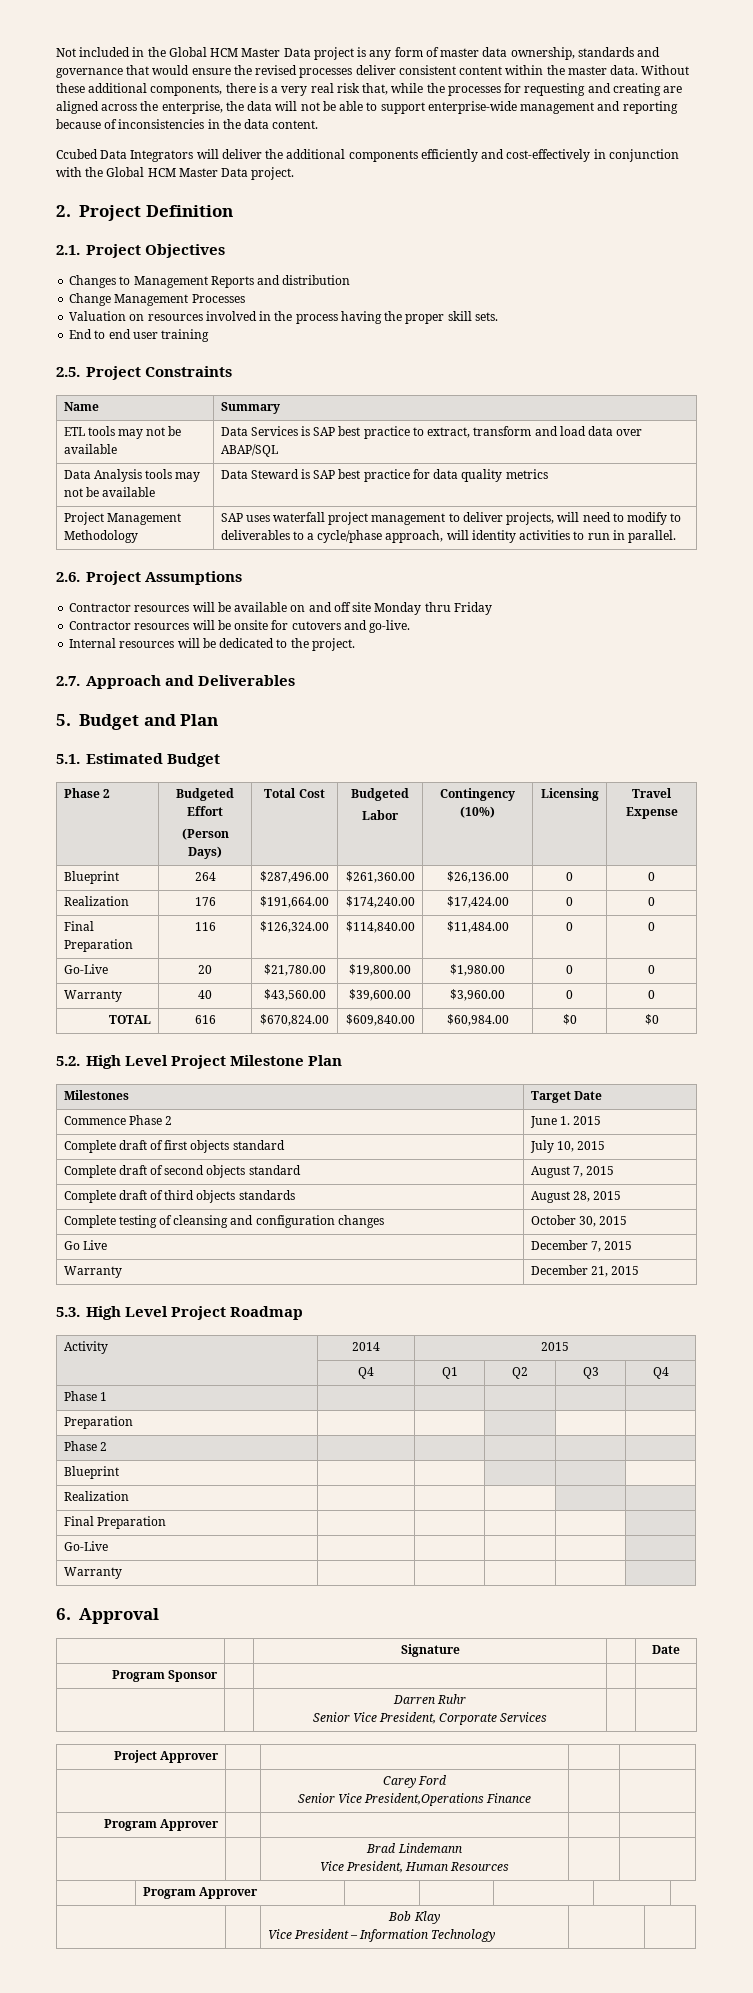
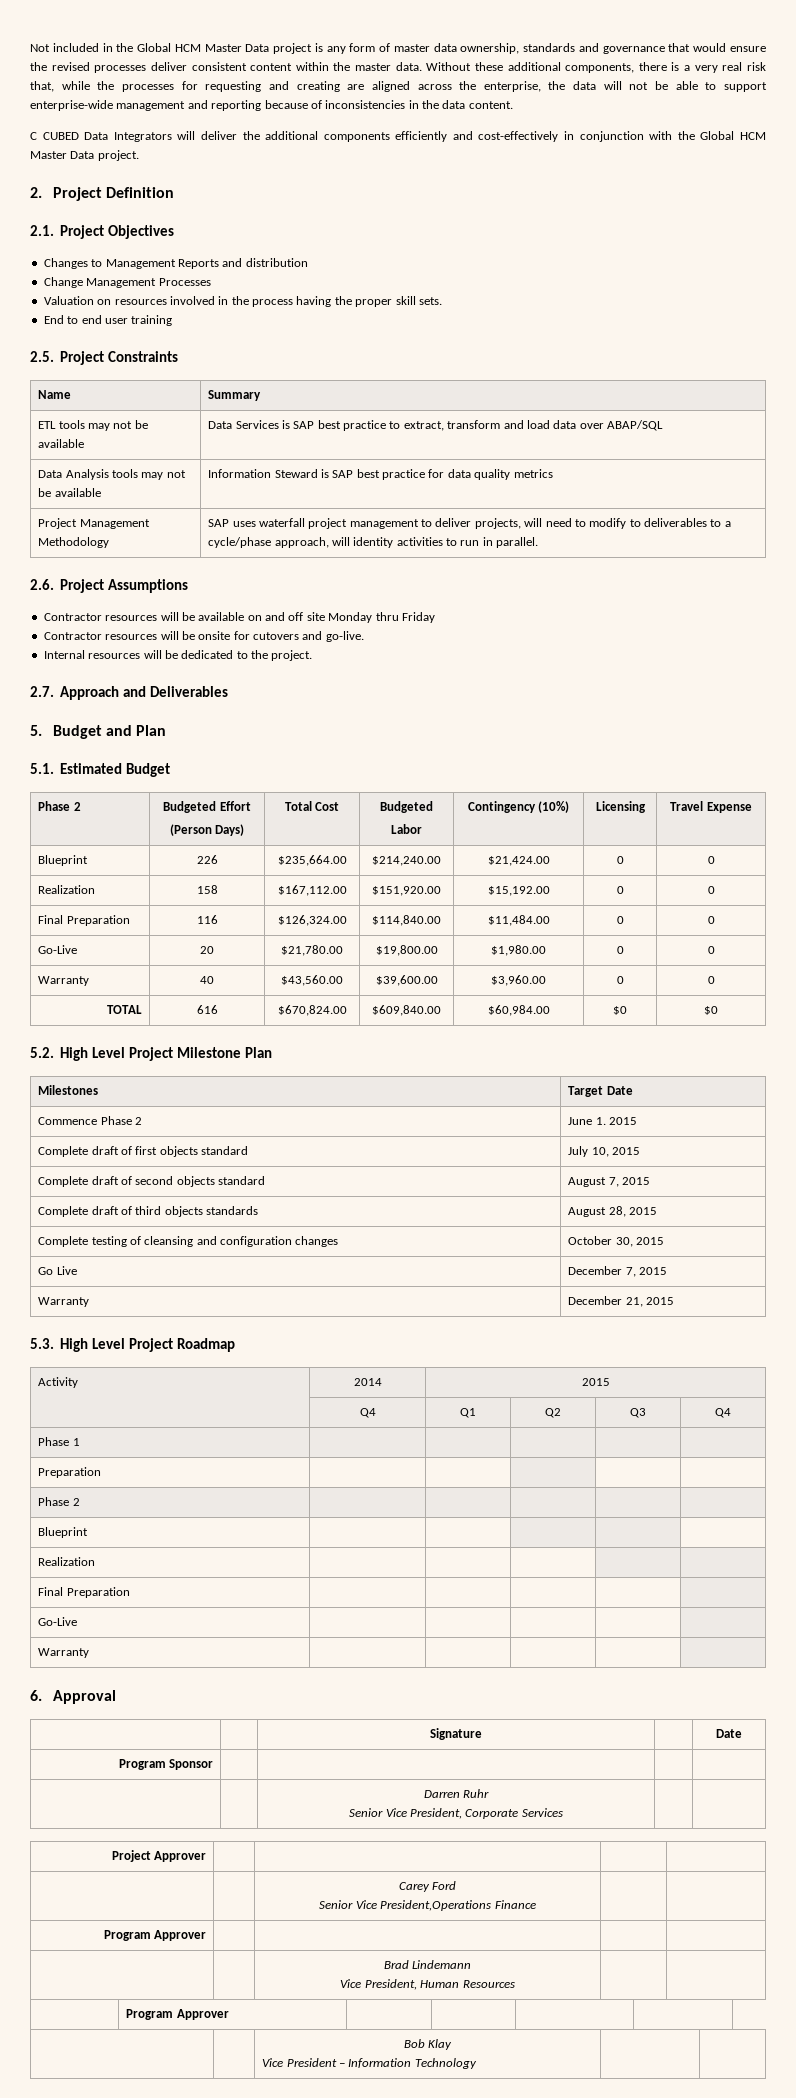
- Ccubed Data Integrators will deliver the additional components efficiently and cost-effectively in conjunction with the Global HCM Master Data project.
+ C CUBED Data Integrators will deliver the additional components efficiently and cost-effectively in conjunction with the Global HCM Master Data project.
- Data Analysis tools may not be available | Data Steward is SAP best practice for data quality metrics
+ Data Analysis tools may not be available | Information Steward is SAP best practice for data quality metrics
- Blueprint | 264 | $287,496.00 | $261,360.00 | $26,136.00 | 0 | 0
+ Blueprint | 226 | $235,664.00 | $214,240.00 | $21,424.00 | 0 | 0
- Realization | 176 | $191,664.00 | $174,240.00 | $17,424.00 | 0 | 0
+ Realization | 158 | $167,112.00 | $151,920.00 | $15,192.00 | 0 | 0

